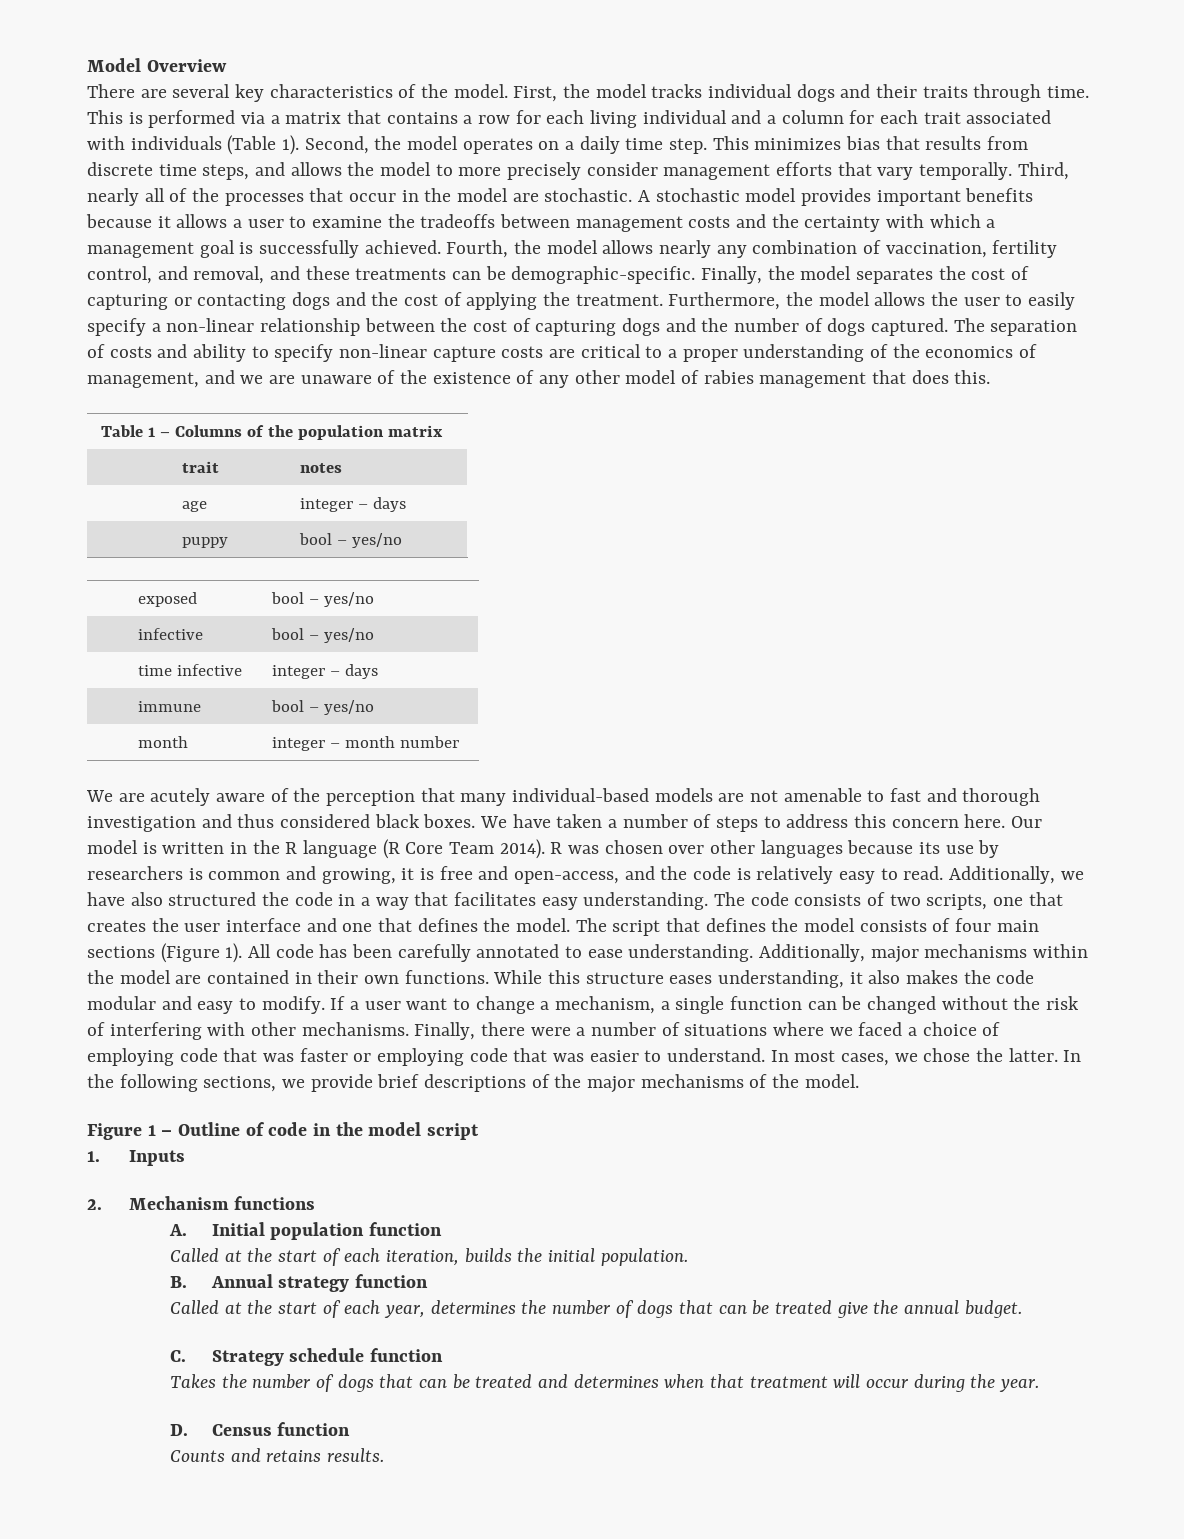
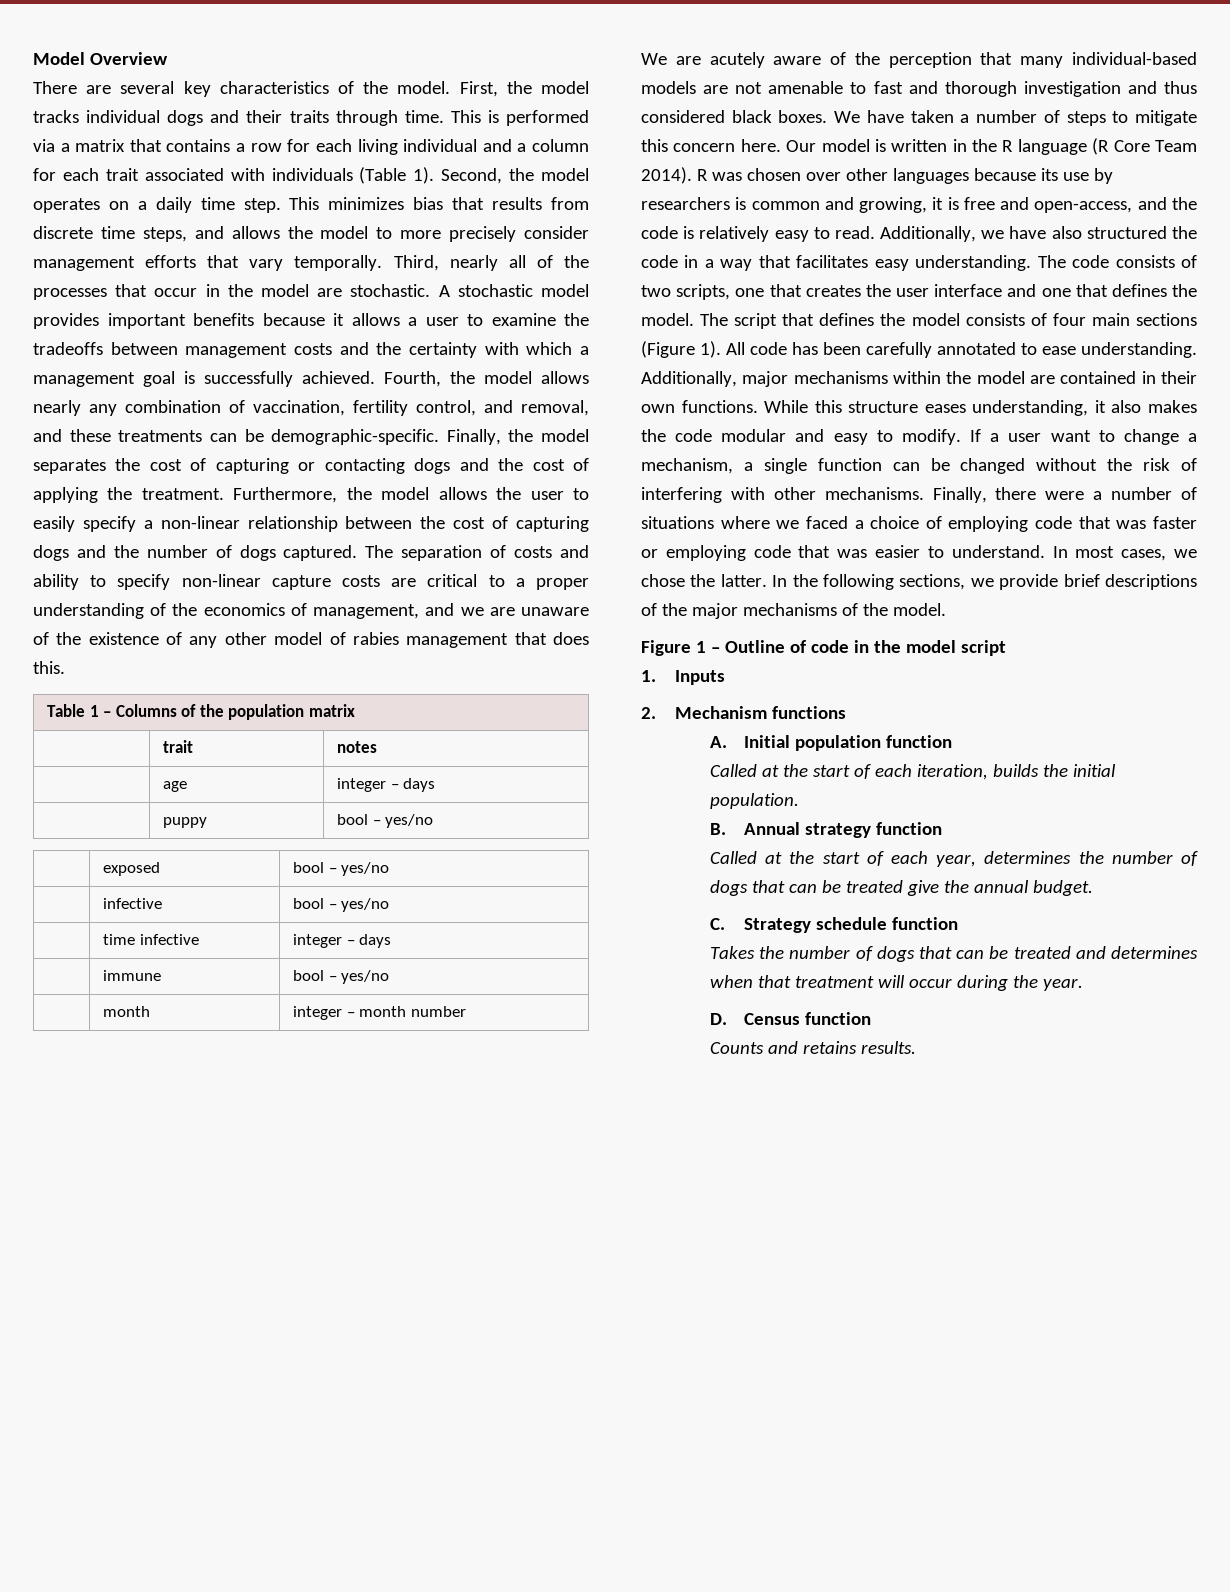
- We have taken a number of steps to address this concern here.
+ We have taken a number of steps to mitigate this concern here.

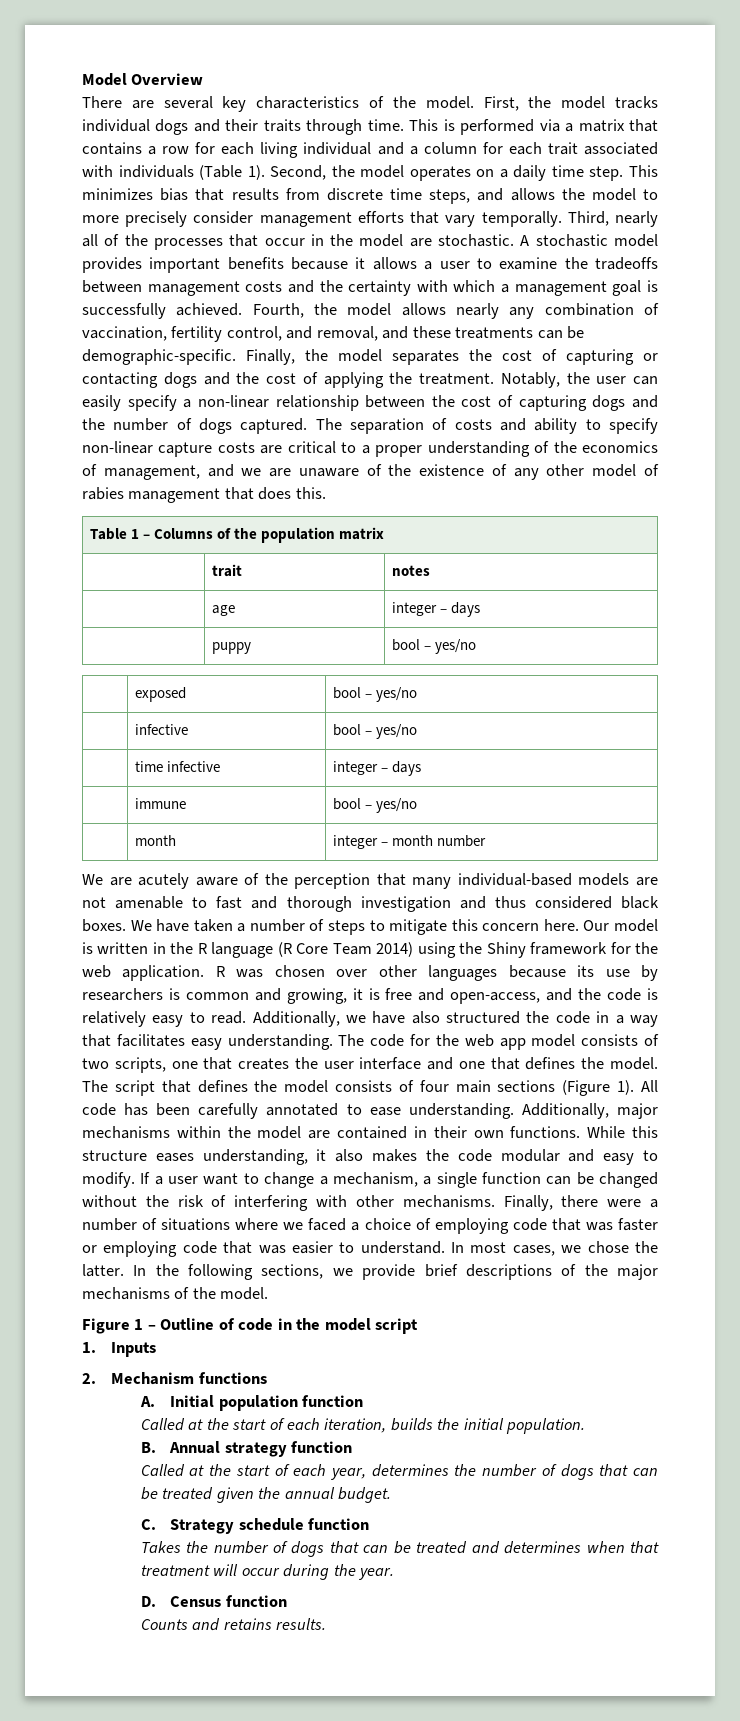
- Furthermore, the model allows the user to easily specify a non-linear relationship between the cost of capturing dogs and the number of dogs captured.
+ Notably, the user can easily specify a non-linear relationship between the cost of capturing dogs and the number of dogs captured.
- Our model is written in the R language (R Core Team 2014).
+ Our model is written in the R language (R Core Team 2014) using the Shiny framework for the web application.
- The code consists of two scripts, one that creates the user interface and one that defines the model.
+ The code for the web app model consists of two scripts, one that creates the user interface and one that defines the model.
- Called at the start of each year, determines the number of dogs that can be treated give the annual budget.
+ Called at the start of each year, determines the number of dogs that can be treated given the annual budget.

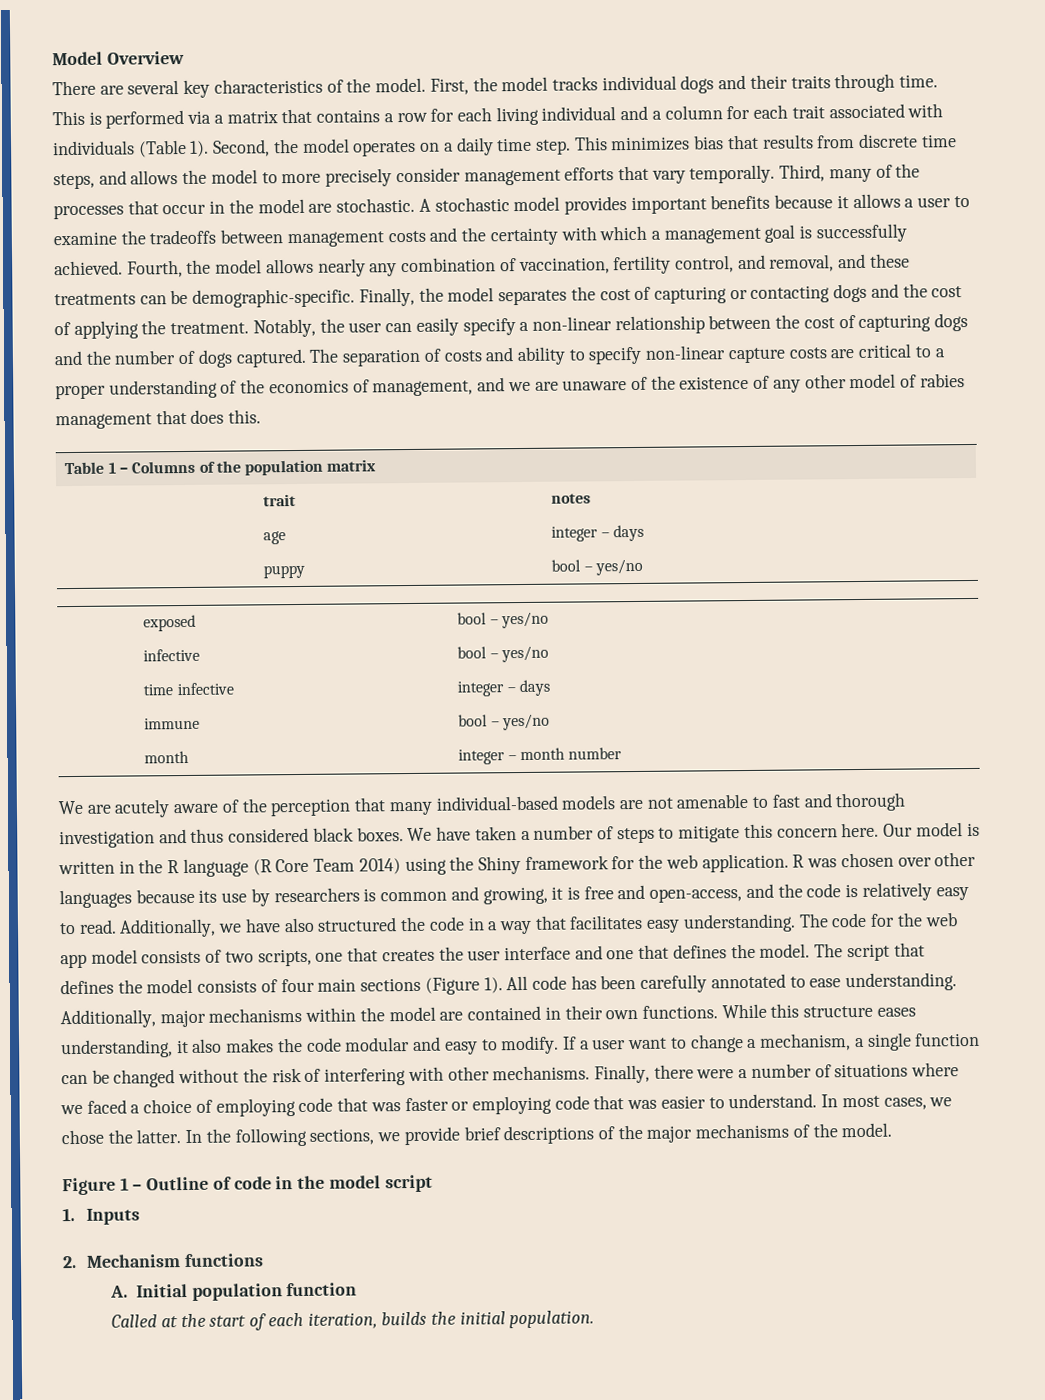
- Third, nearly all of the processes that occur in the model are stochastic.
+ Third, many of the processes that occur in the model are stochastic.
- B. Annual strategy function
- Called at the start of each year, determines the number of dogs that can be treated given the annual budget.
- C. Strategy schedule function
- Takes the number of dogs that can be treated and determines when that treatment will occur during the year.
- D. Census function
- Counts and retains results.

